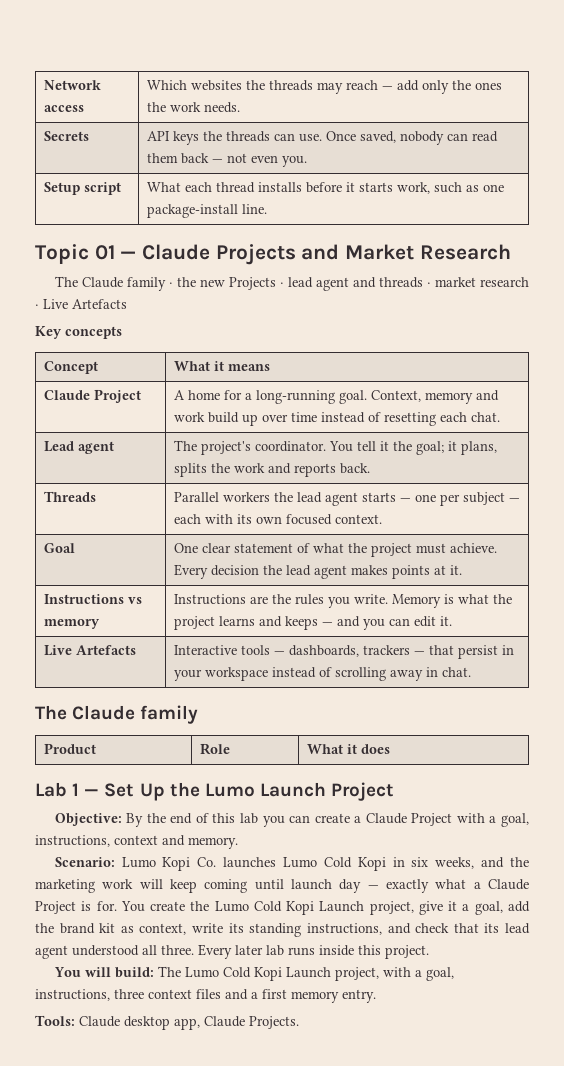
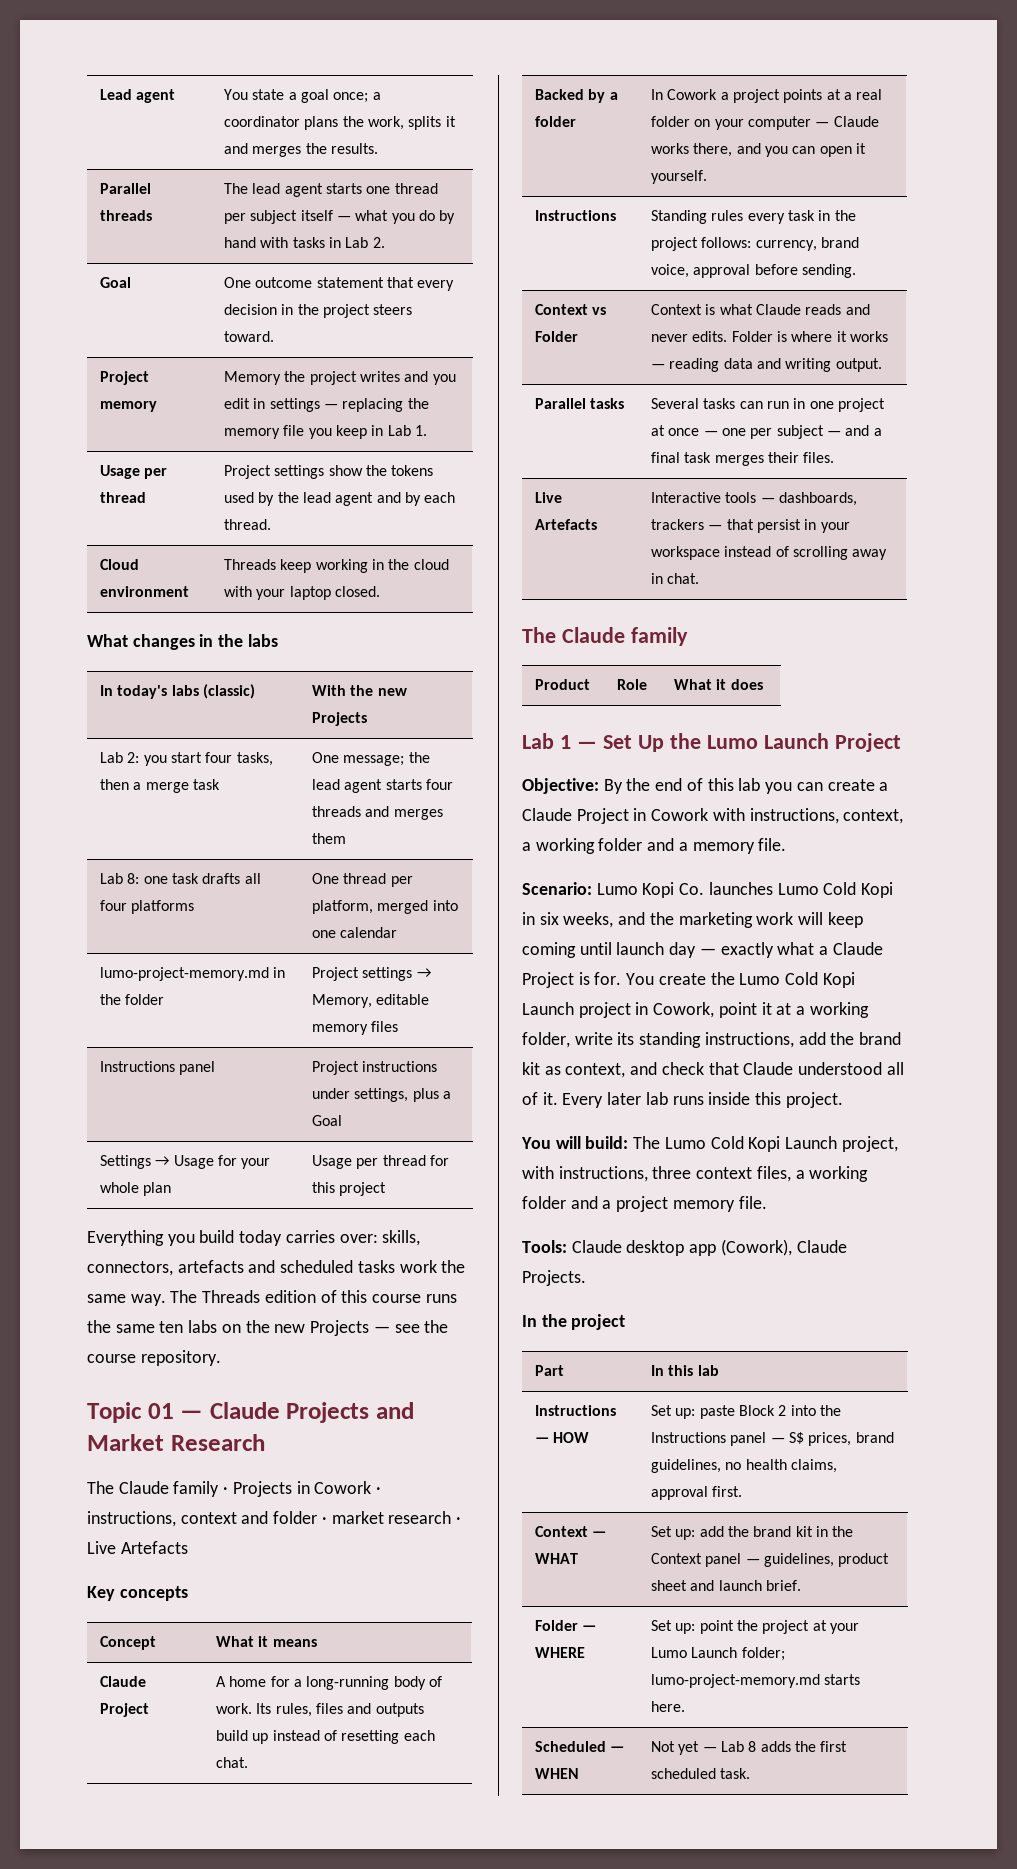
- Network access | Which websites the threads may reach — add only the ones the work needs.
- Secrets | API keys the threads can use. Once saved, nobody can read them back — not even you.
- Setup script | What each thread installs before it starts work, such as one package-install line.
+ Lead agent | You state a goal once; a coordinator plans the work, splits it and merges the results.
+ Parallel threads | The lead agent starts one thread per subject itself — what you do by hand with tasks in Lab 2.
+ Goal | One outcome statement that every decision in the project steers toward.
+ Project memory | Memory the project writes and you edit in settings — replacing the memory file you keep in Lab 1.
+ Usage per thread | Project settings show the tokens used by the lead agent and by each thread.
+ Cloud environment | Threads keep working in the cloud with your laptop closed.
+ What changes in the labs
+ In today's labs (classic) | With the new Projects
+ Lab 2: you start four tasks, then a merge task | One message; the lead agent starts four threads and merges them
+ Lab 8: one task drafts all four platforms | One thread per platform, merged into one calendar
+ lumo-project-memory.md in the folder | Project settings → Memory, editable memory files
+ Instructions panel | Project instructions under settings, plus a Goal
+ Settings → Usage for your whole plan | Usage per thread for this project
+ Everything you build today carries over: skills, connectors, artefacts and scheduled tasks work the same way. The Threads edition of this course runs the same ten labs on the new Projects — see the course repository.
- The Claude family · the new Projects · lead agent and threads · market research · Live Artefacts
+ The Claude family · Projects in Cowork · instructions, context and folder · market research · Live Artefacts
- Claude Project | A home for a long-running goal. Context, memory and work build up over time instead of resetting each chat.
+ Claude Project | A home for a long-running body of work. Its rules, files and outputs build up instead of resetting each chat.
- Lead agent | The project's coordinator. You tell it the goal; it plans, splits the work and reports back.
- Threads | Parallel workers the lead agent starts — one per subject — each with its own focused context.
- Goal | One clear statement of what the project must achieve. Every decision the lead agent makes points at it.
- Instructions vs memory | Instructions are the rules you write. Memory is what the project learns and keeps — and you can edit it.
+ Backed by a folder | In Cowork a project points at a real folder on your computer — Claude works there, and you can open it yourself.
+ Instructions | Standing rules every task in the project follows: currency, brand voice, approval before sending.
+ Context vs Folder | Context is what Claude reads and never edits. Folder is where it works — reading data and writing output.
+ Parallel tasks | Several tasks can run in one project at once — one per subject — and a final task merges their files.
- Objective: By the end of this lab you can create a Claude Project with a goal, instructions, context and memory.
+ Objective: By the end of this lab you can create a Claude Project in Cowork with instructions, context, a working folder and a memory file.
- You create the Lumo Cold Kopi Launch project, give it a goal, add the brand kit as context, write its standing instructions, and check that its lead agent understood all three.
+ You create the Lumo Cold Kopi Launch project in Cowork, point it at a working folder, write its standing instructions, add the brand kit as context, and check that Claude understood all of it.
- You will build: The Lumo Cold Kopi Launch project, with a goal, instructions, three context files and a first memory entry.
+ You will build: The Lumo Cold Kopi Launch project, with instructions, three context files, a working folder and a project memory file.
- Tools: Claude desktop app, Claude Projects.
+ Tools: Claude desktop app (Cowork), Claude Projects.
+ In the project
+ Part | In this lab
+ Instructions — HOW | Set up: paste Block 2 into the Instructions panel — S$ prices, brand guidelines, no health claims, approval first.
+ Context — WHAT | Set up: add the brand kit in the Context panel — guidelines, product sheet and launch brief.
+ Folder — WHERE | Set up: point the project at your Lumo Launch folder; lumo-project-memory.md starts here.
+ Scheduled — WHEN | Not yet — Lab 8 adds the first scheduled task.

